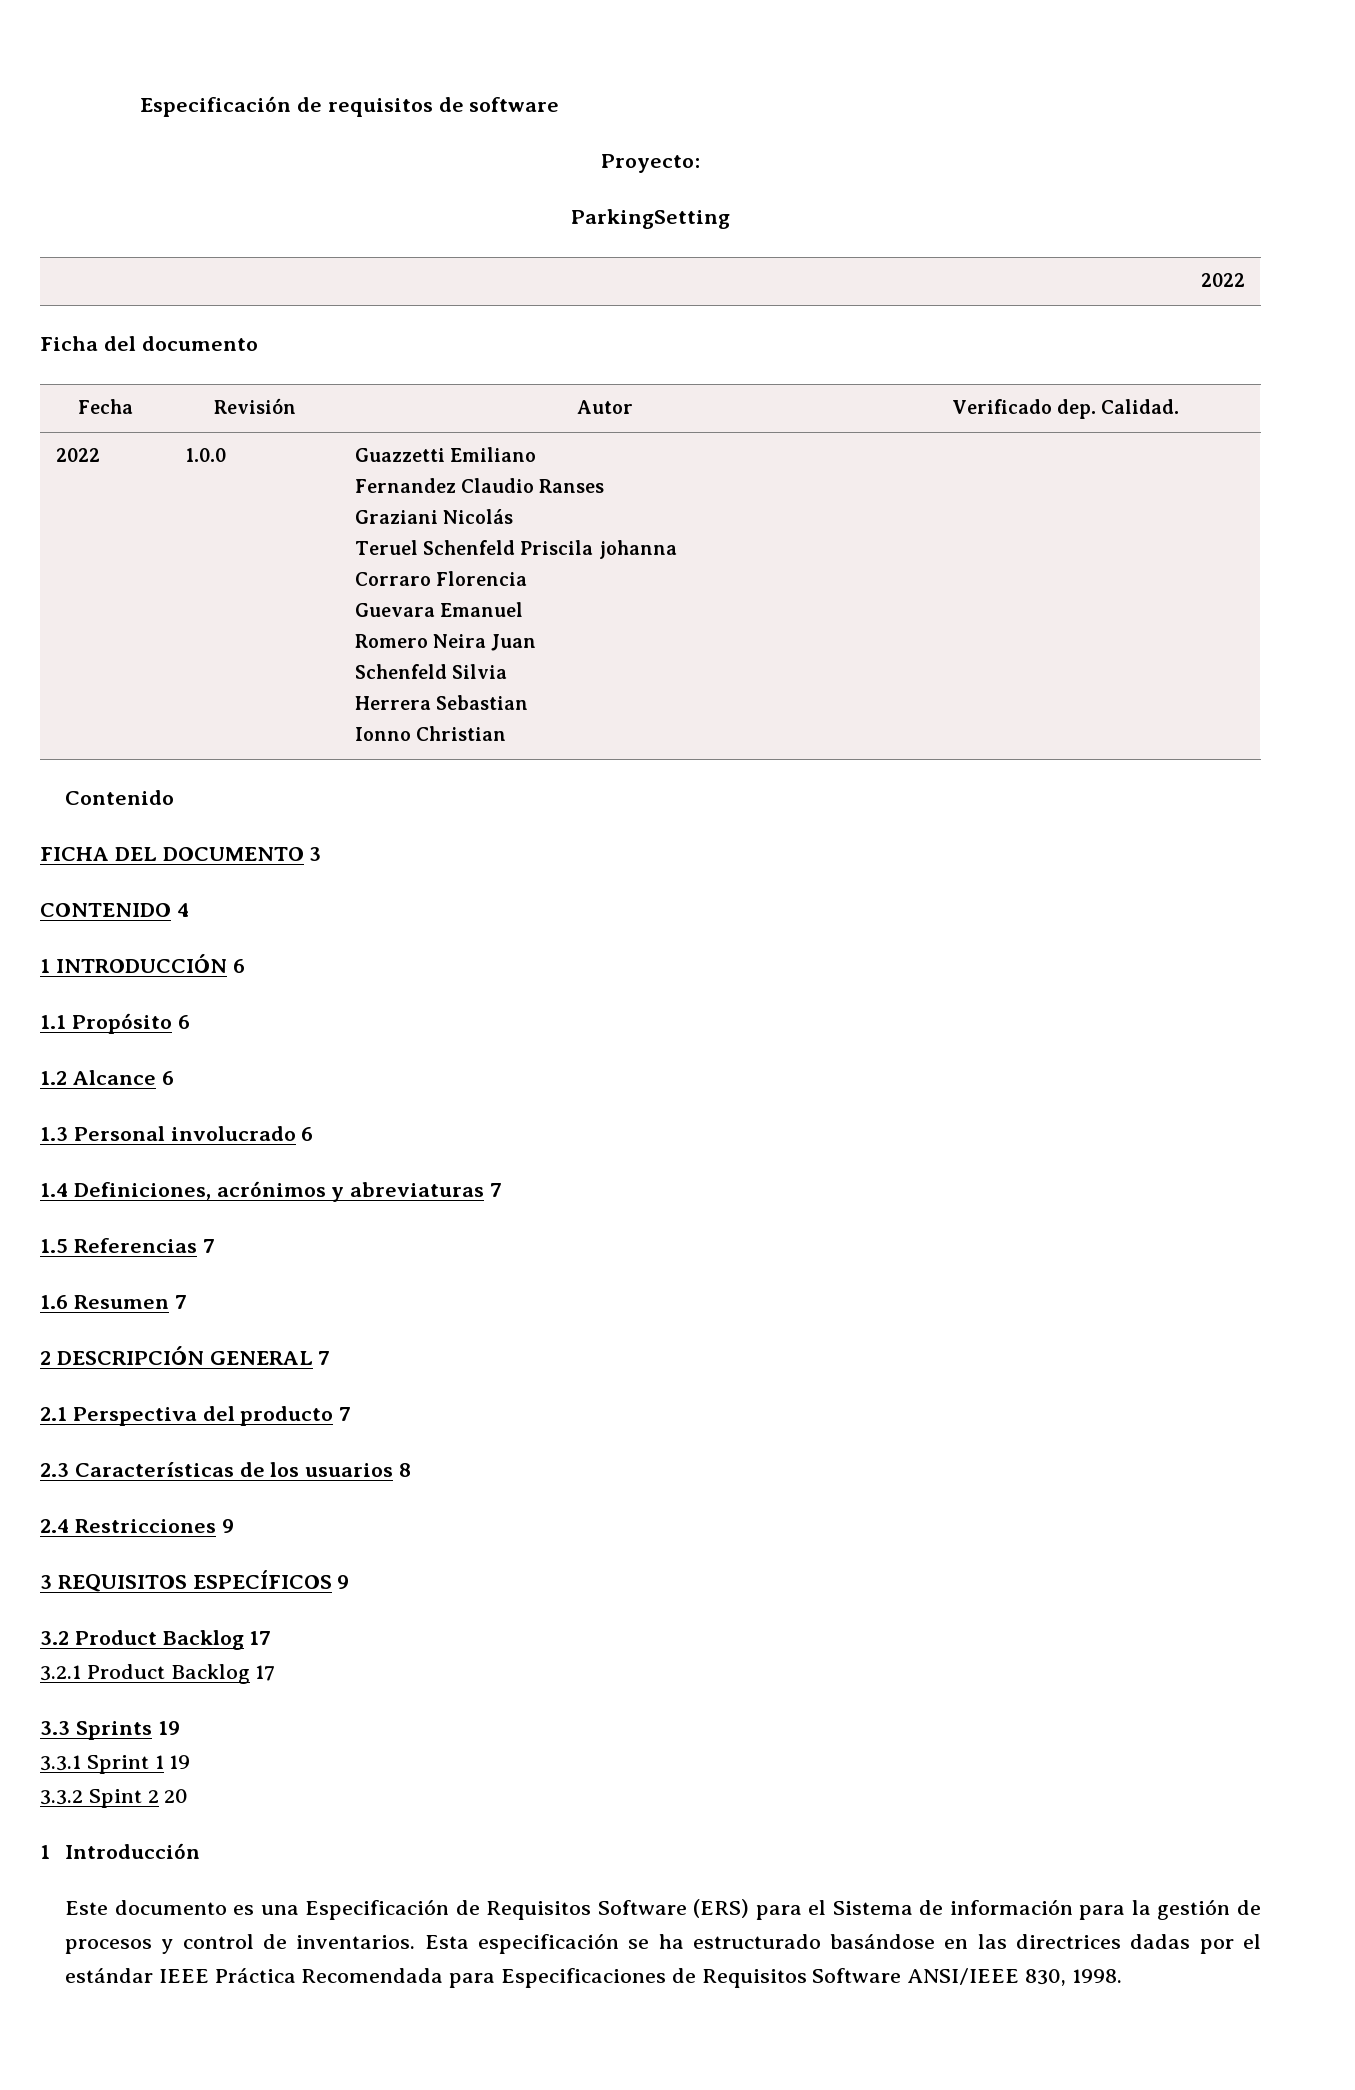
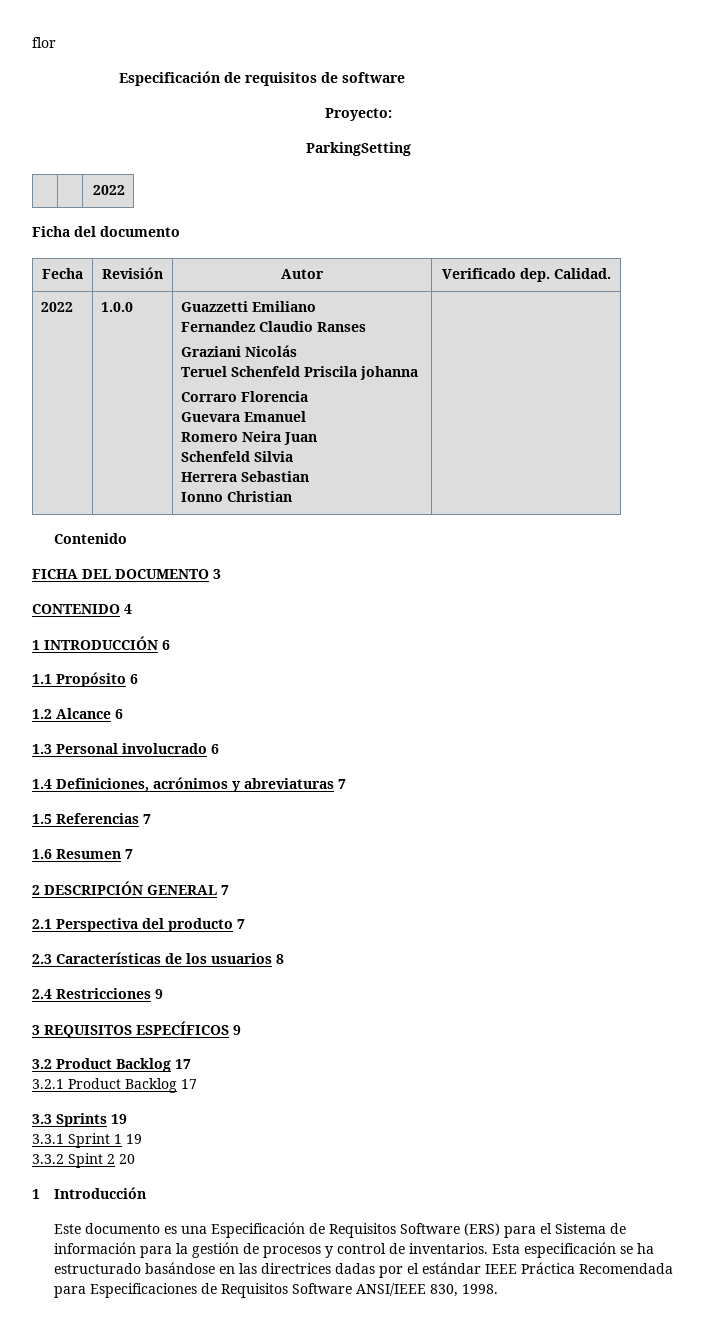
+ flor

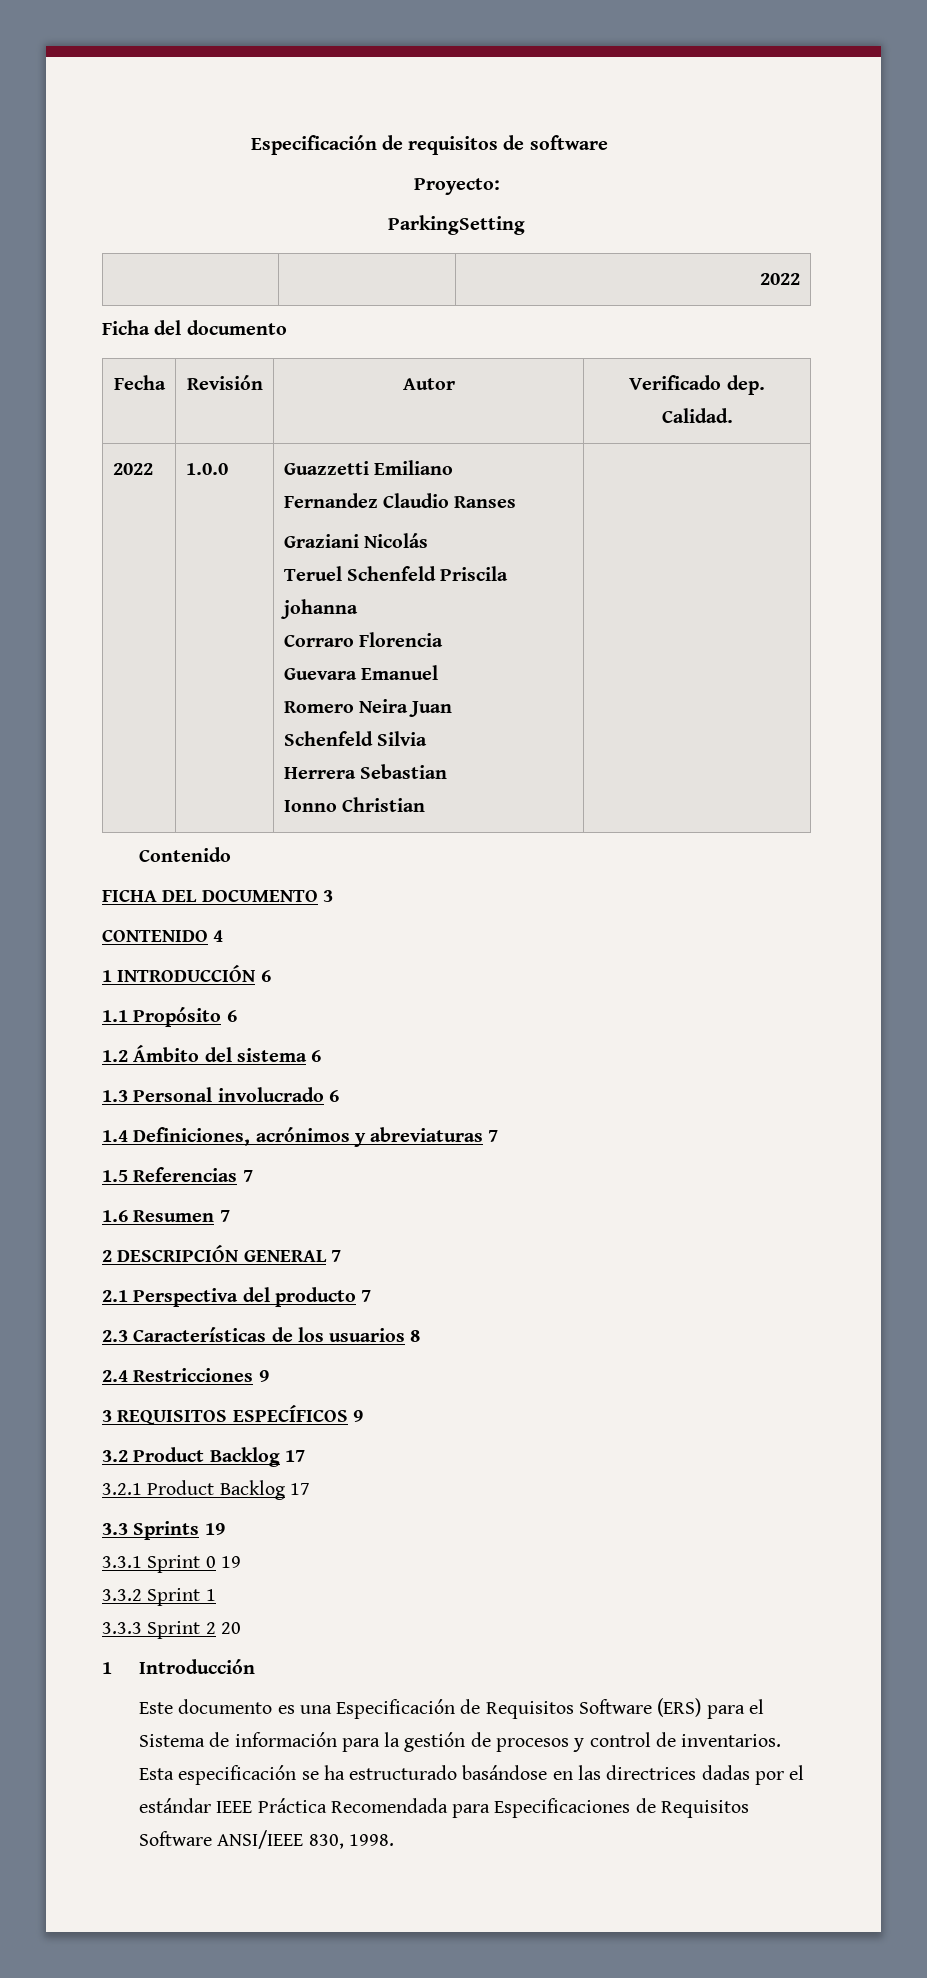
- flor
- 1.2 Alcance 6
+ 1.2 Ámbito del sistema 6
- 3.3.1 Sprint 1 19
+ 3.3.1 Sprint 0 19
- 3.3.2 Spint 2 20
+ 3.3.2 Sprint 1
+ 3.3.3 Sprint 2 20

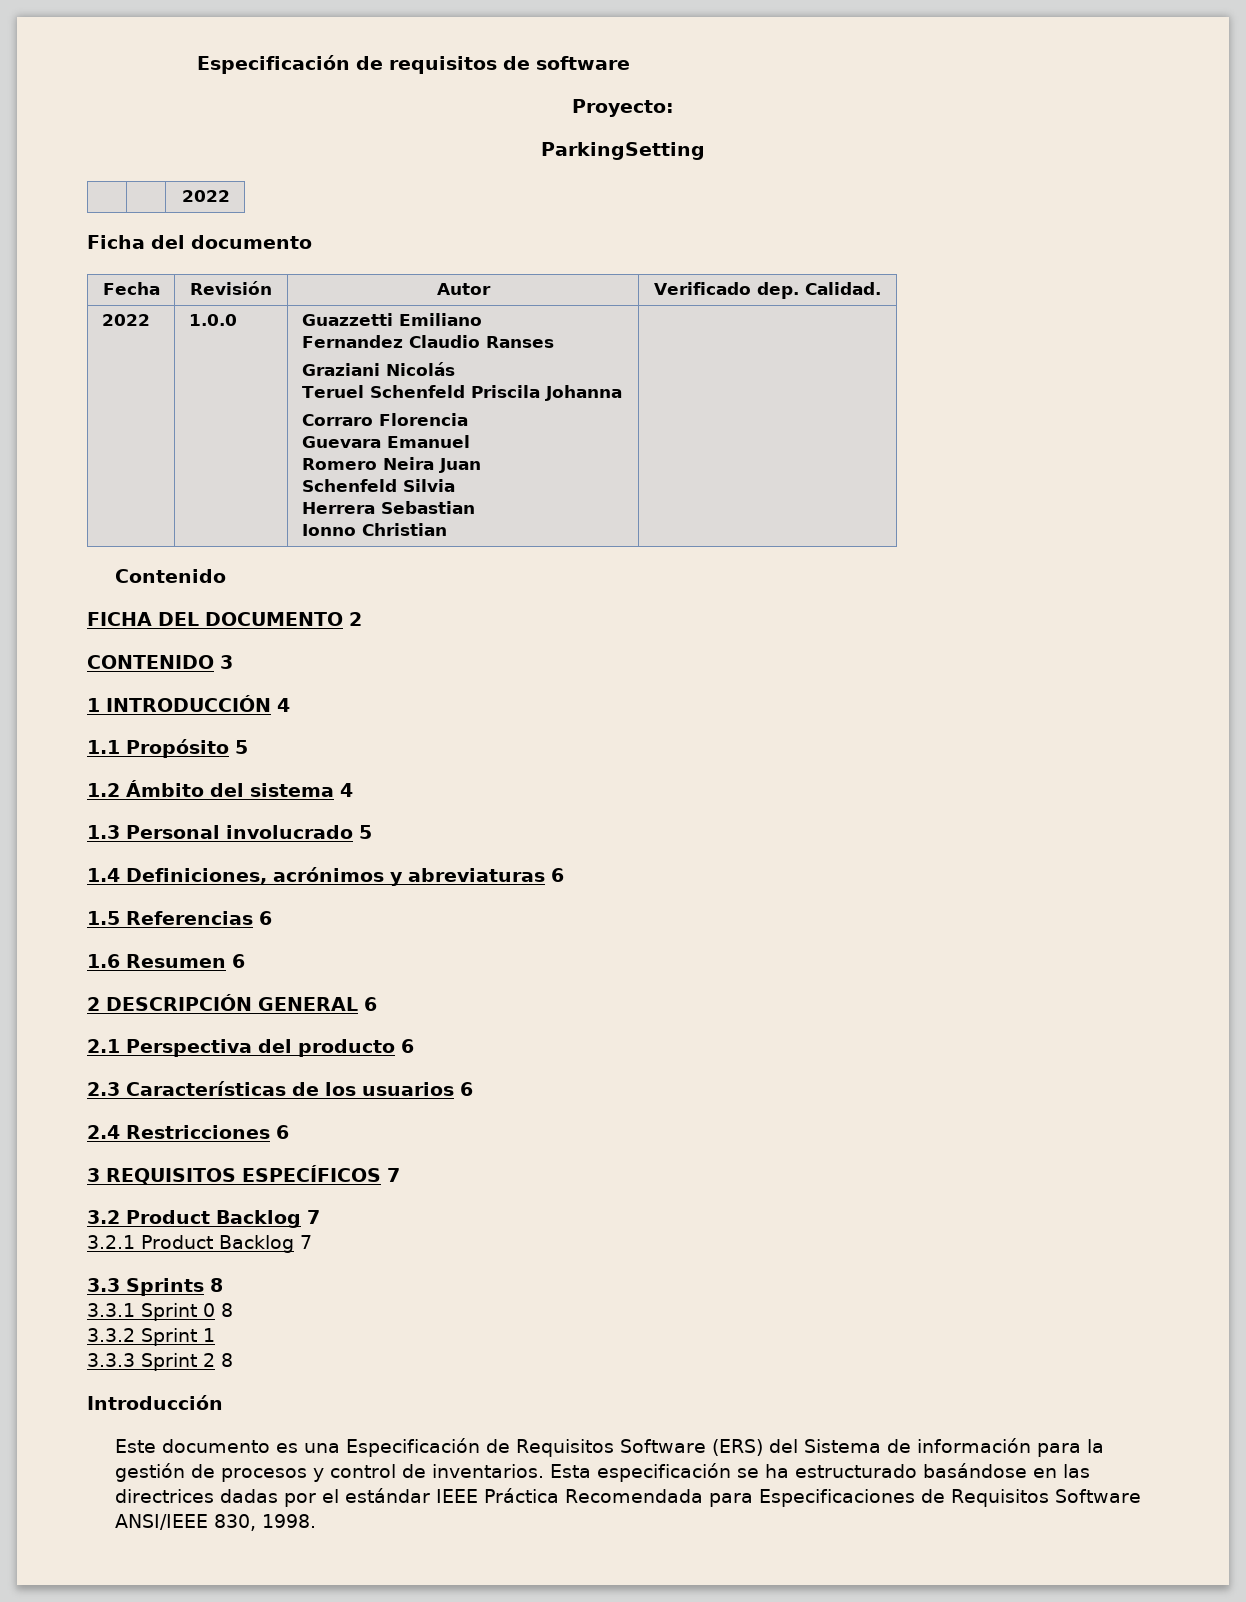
  2022 | 1.0.0 | Guazzetti Emiliano
  Fernandez Claudio Ranses
  Graziani Nicolás
- Teruel Schenfeld Priscila johanna
+ Teruel Schenfeld Priscila Johanna
- FICHA DEL DOCUMENTO 3
+ FICHA DEL DOCUMENTO 2
- CONTENIDO 4
+ CONTENIDO 3
- 1 INTRODUCCIÓN 6
+ 1 INTRODUCCIÓN 4
- 1.1 Propósito 6
+ 1.1 Propósito 5
- 1.2 Ámbito del sistema 6
+ 1.2 Ámbito del sistema 4
- 1.3 Personal involucrado 6
+ 1.3 Personal involucrado 5
- 1.4 Definiciones, acrónimos y abreviaturas 7
+ 1.4 Definiciones, acrónimos y abreviaturas 6
- 1.5 Referencias 7
+ 1.5 Referencias 6
- 1.6 Resumen 7
+ 1.6 Resumen 6
- 2 DESCRIPCIÓN GENERAL 7
+ 2 DESCRIPCIÓN GENERAL 6
- 2.1 Perspectiva del producto 7
+ 2.1 Perspectiva del producto 6
- 2.3 Características de los usuarios 8
+ 2.3 Características de los usuarios 6
- 2.4 Restricciones 9
+ 2.4 Restricciones 6
- 3 REQUISITOS ESPECÍFICOS 9
+ 3 REQUISITOS ESPECÍFICOS 7
- 3.2 Product Backlog 17
+ 3.2 Product Backlog 7
- 3.2.1 Product Backlog 17
+ 3.2.1 Product Backlog 7
- 3.3 Sprints 19
+ 3.3 Sprints 8
- 3.3.1 Sprint 0 19
+ 3.3.1 Sprint 0 8
- 3.3.3 Sprint 2 20
- 1 Introducción
+ 3.3.3 Sprint 2 8
+ Introducción
- Este documento es una Especificación de Requisitos Software (ERS) para el Sistema de información para la gestión de procesos y control de inventarios.
+ Este documento es una Especificación de Requisitos Software (ERS) del Sistema de información para la gestión de procesos y control de inventarios.

